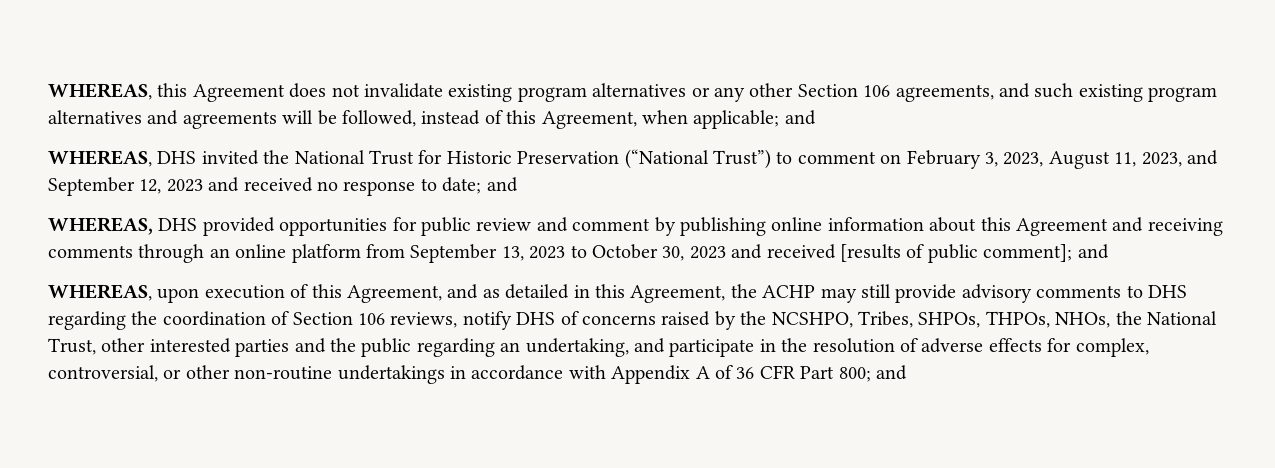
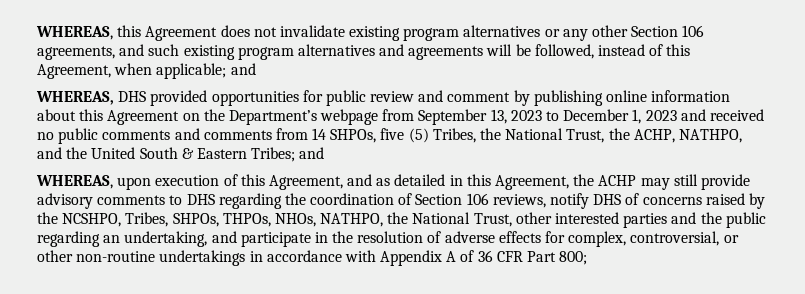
- WHEREAS, DHS invited the National Trust for Historic Preservation (“National Trust”) to comment on February 3, 2023, August 11, 2023, and September 12, 2023 and received no response to date; and
- WHEREAS, DHS provided opportunities for public review and comment by publishing online information about this Agreement and receiving comments through an online platform from September 13, 2023 to October 30, 2023 and received [results of public comment]; and
+ WHEREAS, DHS provided opportunities for public review and comment by publishing online information about this Agreement on the Department’s webpage from September 13, 2023 to December 1, 2023 and received no public comments and comments from 14 SHPOs, five (5) Tribes, the National Trust, the ACHP, NATHPO, and the United South & Eastern Tribes; and
- WHEREAS, upon execution of this Agreement, and as detailed in this Agreement, the ACHP may still provide advisory comments to DHS regarding the coordination of Section 106 reviews, notify DHS of concerns raised by the NCSHPO, Tribes, SHPOs, THPOs, NHOs, the National Trust, other interested parties and the public regarding an undertaking, and participate in the resolution of adverse effects for complex, controversial, or other non-routine undertakings in accordance with Appendix A of 36 CFR Part 800; and
+ WHEREAS, upon execution of this Agreement, and as detailed in this Agreement, the ACHP may still provide advisory comments to DHS regarding the coordination of Section 106 reviews, notify DHS of concerns raised by the NCSHPO, Tribes, SHPOs, THPOs, NHOs, NATHPO, the National Trust, other interested parties and the public regarding an undertaking, and participate in the resolution of adverse effects for complex, controversial, or other non-routine undertakings in accordance with Appendix A of 36 CFR Part 800;

